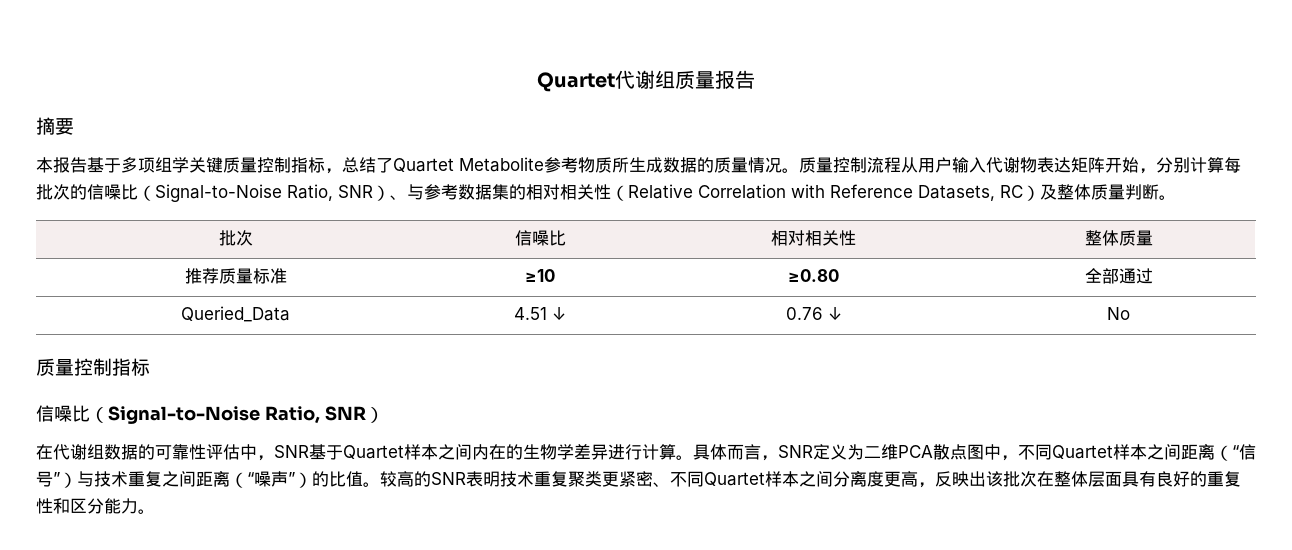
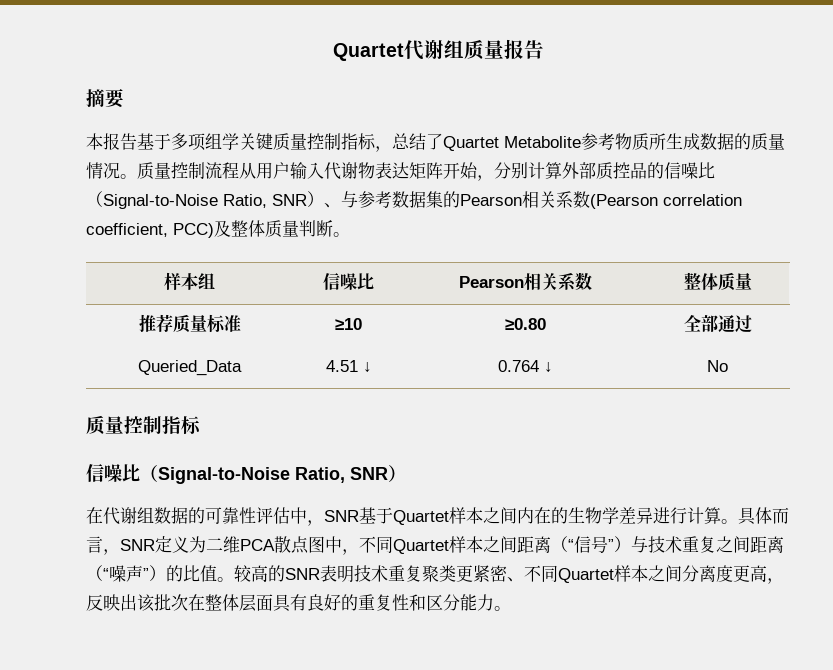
- 质量控制流程从用户输入代谢物表达矩阵开始，分别计算每批次的信噪比（Signal-to-Noise Ratio, SNR）、与参考数据集的相对相关性（Relative Correlation with Reference Datasets, RC）及整体质量判断。
+ 质量控制流程从用户输入代谢物表达矩阵开始，分别计算外部质控品的信噪比（Signal-to-Noise Ratio, SNR）、与参考数据集的Pearson相关系数(Pearson correlation coefficient, PCC)及整体质量判断。
- 批次 | 信噪比 | 相对相关性 | 整体质量
+ 样本组 | 信噪比 | Pearson相关系数 | 整体质量
- Queried_Data | 4.51 ↓ | 0.76 ↓ | No
+ Queried_Data | 4.51 ↓ | 0.764 ↓ | No

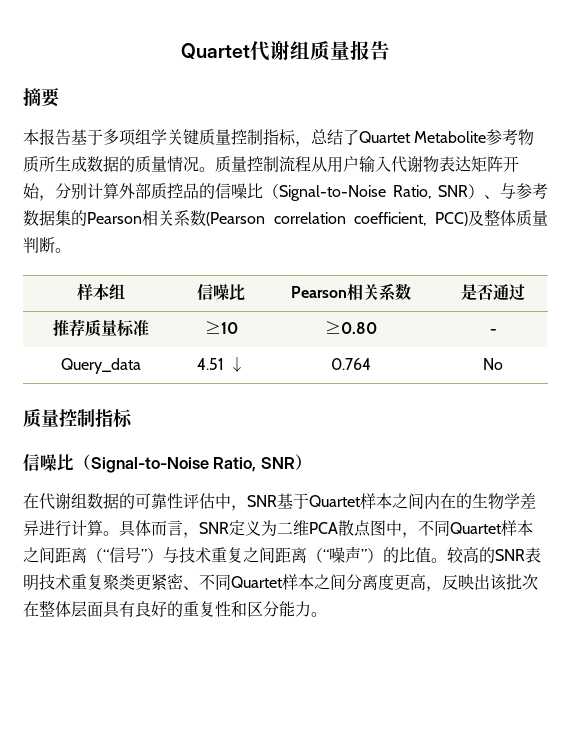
- 样本组 | 信噪比 | Pearson相关系数 | 整体质量
+ 样本组 | 信噪比 | Pearson相关系数 | 是否通过
- 推荐质量标准 | ≥10 | ≥0.80 | 全部通过
- Queried_Data | 4.51 ↓ | 0.764 ↓ | No
+ 推荐质量标准 | ≥10 | ≥0.80 | -
+ Query_data | 4.51 ↓ | 0.764 | No

